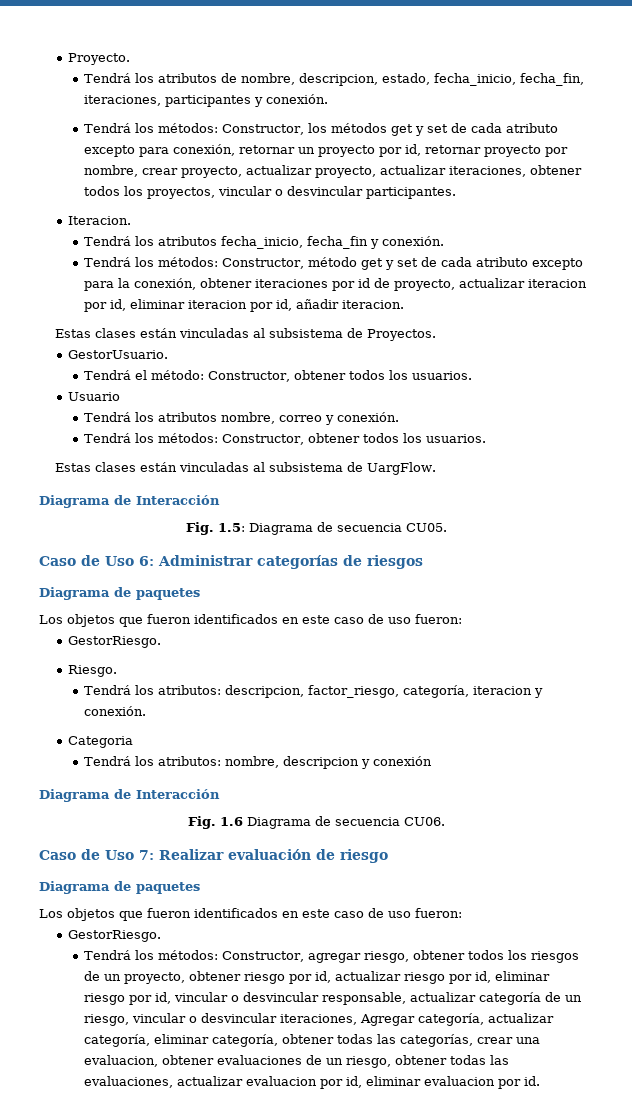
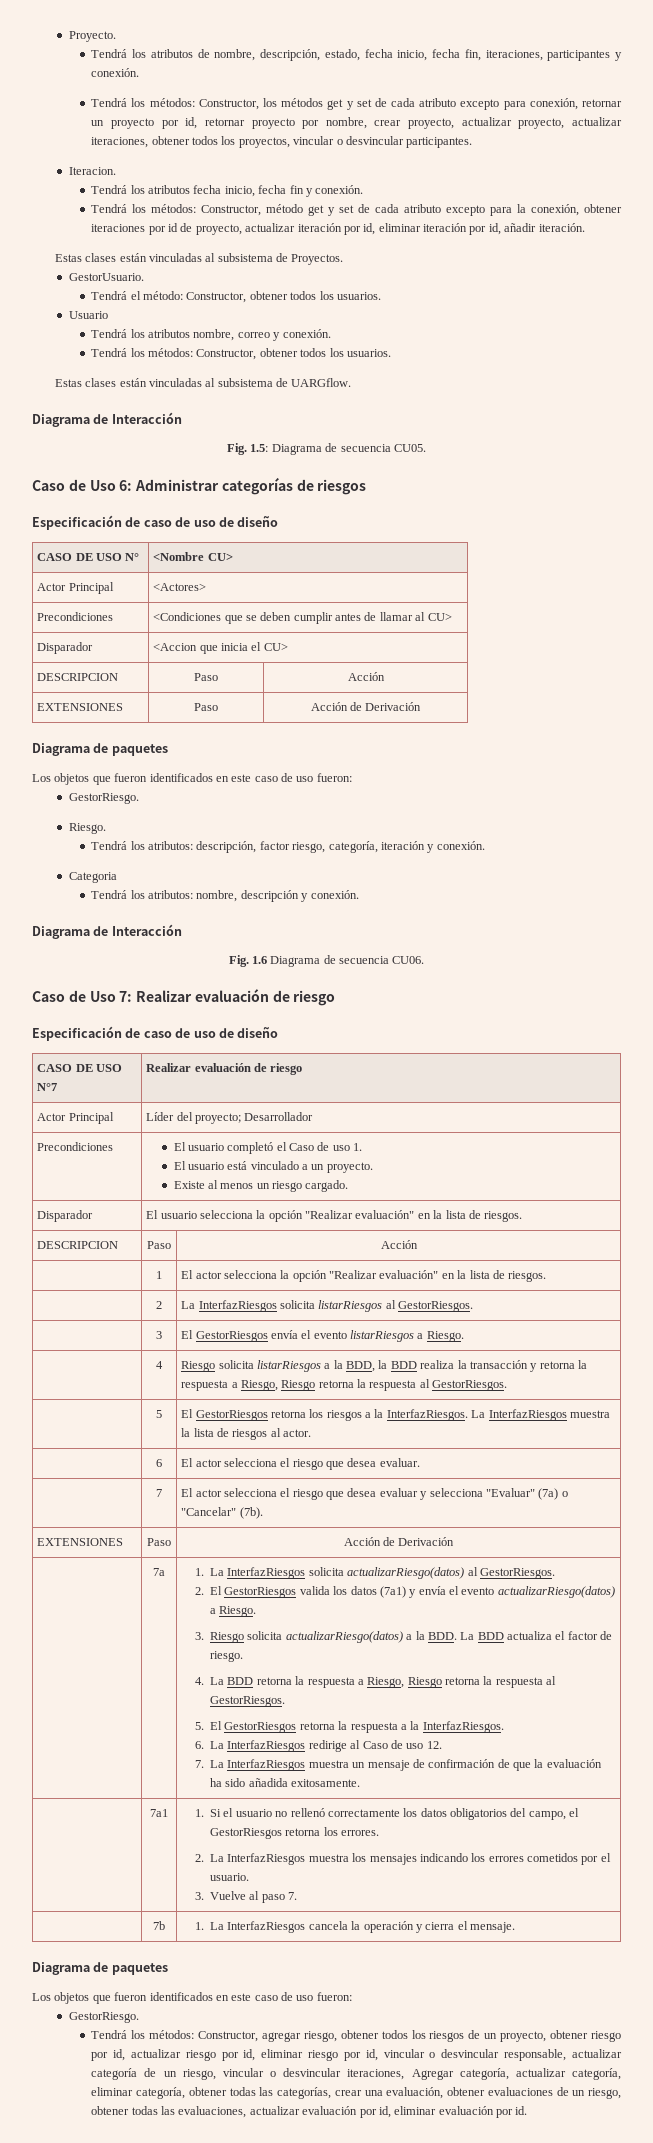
- Tendrá los atributos de nombre, descripcion, estado, fecha_inicio, fecha_fin, iteraciones, participantes y conexión.
+ Tendrá los atributos de nombre, descripción, estado, fecha inicio, fecha fin, iteraciones, participantes y conexión.
- Tendrá los atributos fecha_inicio, fecha_fin y conexión.
+ Tendrá los atributos fecha inicio, fecha fin y conexión.
- Tendrá los métodos: Constructor, método get y set de cada atributo excepto para la conexión, obtener iteraciones por id de proyecto, actualizar iteracion por id, eliminar iteracion por id, añadir iteracion.
+ Tendrá los métodos: Constructor, método get y set de cada atributo excepto para la conexión, obtener iteraciones por id de proyecto, actualizar iteración por id, eliminar iteración por id, añadir iteración.
- Estas clases están vinculadas al subsistema de UargFlow.
+ Estas clases están vinculadas al subsistema de UARGflow.
  Caso de Uso 6: Administrar categorías de riesgos
+ Especificación de caso de uso de diseño
+ CASO DE USO N° | <Nombre CU>
+ Actor Principal | <Actores>
+ Precondiciones | <Condiciones que se deben cumplir antes de llamar al CU>
+ Disparador | <Accion que inicia el CU>
+ DESCRIPCION | Paso | Acción
+ EXTENSIONES | Paso | Acción de Derivación
- Tendrá los atributos: descripcion, factor_riesgo, categoría, iteracion y conexión.
+ Tendrá los atributos: descripción, factor riesgo, categoría, iteración y conexión.
- Tendrá los atributos: nombre, descripcion y conexión
+ Tendrá los atributos: nombre, descripción y conexión.
  Caso de Uso 7: Realizar evaluación de riesgo
+ Especificación de caso de uso de diseño
+ CASO DE USO N°7 | Realizar evaluación de riesgo
+ Actor Principal | Líder del proyecto; Desarrollador
+ Precondiciones | El usuario completó el Caso de uso 1.
+ El usuario está vinculado a un proyecto.
+ Existe al menos un riesgo cargado.
+ Disparador | El usuario selecciona la opción "Realizar evaluación" en la lista de riesgos.
+ DESCRIPCION | Paso | Acción
+ | 1 | El actor selecciona la opción "Realizar evaluación" en la lista de riesgos.
+ | 2 | La InterfazRiesgos solicita listarRiesgos al GestorRiesgos.
+ | 3 | El GestorRiesgos envía el evento listarRiesgos a Riesgo.
+ | 4 | Riesgo solicita listarRiesgos a la BDD, la BDD realiza la transacción y retorna la respuesta a Riesgo, Riesgo retorna la respuesta al GestorRiesgos.
+ | 5 | El GestorRiesgos retorna los riesgos a la InterfazRiesgos. La InterfazRiesgos muestra la lista de riesgos al actor.
+ | 6 | El actor selecciona el riesgo que desea evaluar.
+ | 7 | El actor selecciona el riesgo que desea evaluar y selecciona "Evaluar" (7a) o "Cancelar" (7b).
+ EXTENSIONES | Paso | Acción de Derivación
+ | 7a | 1. La InterfazRiesgos solicita actualizarRiesgo(datos) al GestorRiesgos.
+ 2. El GestorRiesgos valida los datos (7a1) y envía el evento actualizarRiesgo(datos) a Riesgo.
+ 3. Riesgo solicita actualizarRiesgo(datos) a la BDD. La BDD actualiza el factor de riesgo.
+ 4. La BDD retorna la respuesta a Riesgo, Riesgo retorna la respuesta al GestorRiesgos.
+ 5. El GestorRiesgos retorna la respuesta a la InterfazRiesgos.
+ 6. La InterfazRiesgos redirige al Caso de uso 12.
+ 7. La InterfazRiesgos muestra un mensaje de confirmación de que la evaluación ha sido añadida exitosamente.
+ | 7a1 | 1. Si el usuario no rellenó correctamente los datos obligatorios del campo, el GestorRiesgos retorna los errores.
+ 2. La InterfazRiesgos muestra los mensajes indicando los errores cometidos por el usuario.
+ 3. Vuelve al paso 7.
+ | 7b | 1. La InterfazRiesgos cancela la operación y cierra el mensaje.
- Constructor, agregar riesgo, obtener todos los riesgos de un proyecto, obtener riesgo por id, actualizar riesgo por id, eliminar riesgo por id, vincular o desvincular responsable, actualizar categoría de un riesgo, vincular o desvincular iteraciones, Agregar categoría, actualizar categoría, eliminar categoría, obtener todas las categorías, crear una evaluacion, obtener evaluaciones de un riesgo, obtener todas las evaluaciones, actualizar evaluacion por id, eliminar evaluacion por id.
+ Constructor, agregar riesgo, obtener todos los riesgos de un proyecto, obtener riesgo por id, actualizar riesgo por id, eliminar riesgo por id, vincular o desvincular responsable, actualizar categoría de un riesgo, vincular o desvincular iteraciones, Agregar categoría, actualizar categoría, eliminar categoría, obtener todas las categorías, crear una evaluación, obtener evaluaciones de un riesgo, obtener todas las evaluaciones, actualizar evaluación por id, eliminar evaluación por id.

